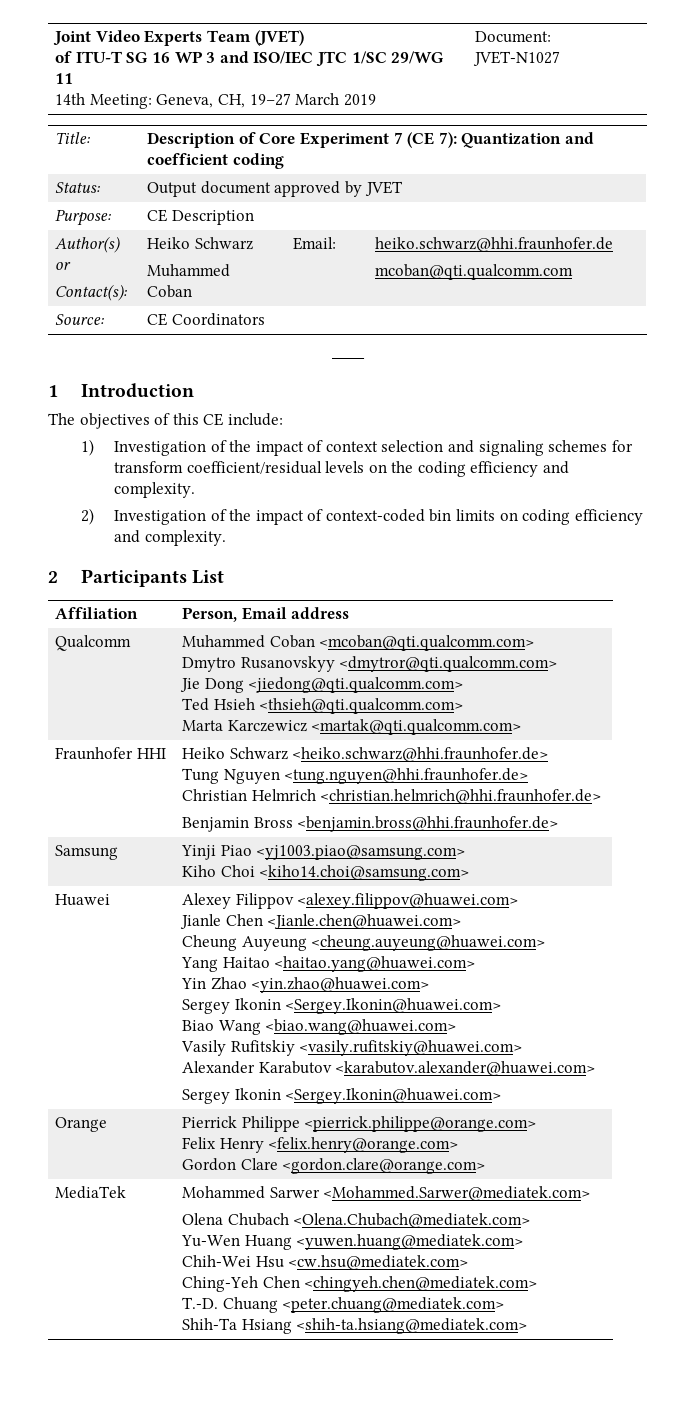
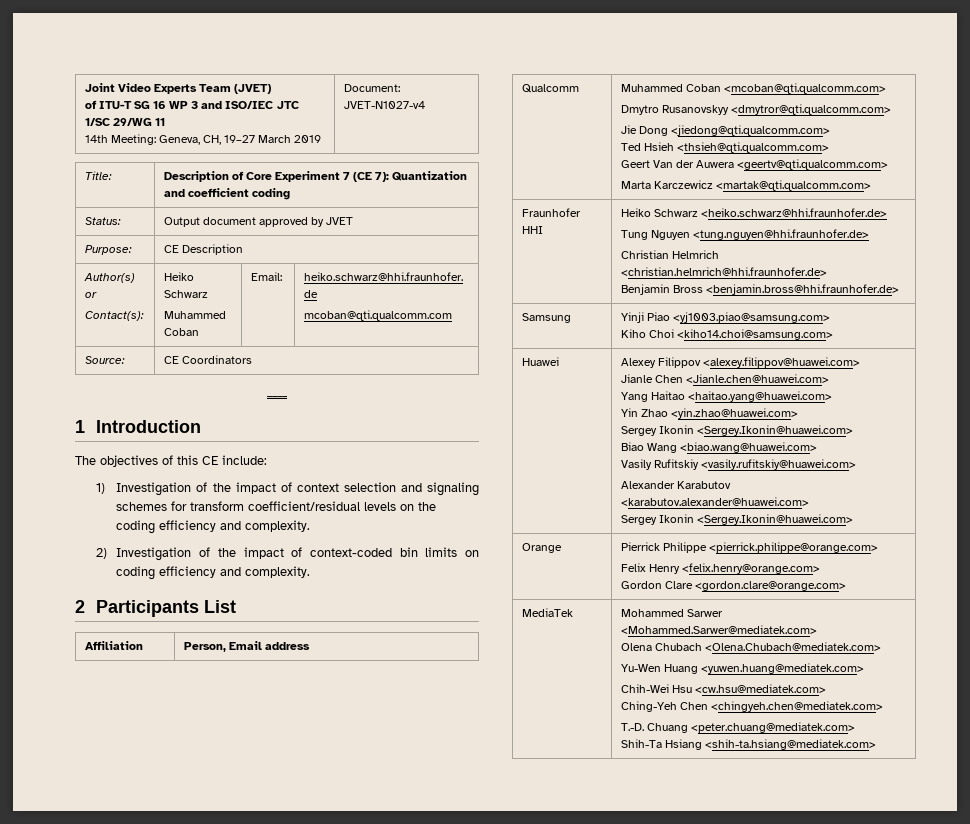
  Joint Video Experts Team (JVET)
  of ITU-T SG 16 WP 3 and ISO/IEC JTC 1/SC 29/WG 11
- 14th Meeting: Geneva, CH, 19–27 March 2019 | Document: JVET-N1027
+ 14th Meeting: Geneva, CH, 19–27 March 2019 | Document: JVET-N1027-v4
  Qualcomm | Muhammed Coban <mcoban@qti.qualcomm.com>
  Dmytro Rusanovskyy <dmytror@qti.qualcomm.com>
  Jie Dong <jiedong@qti.qualcomm.com>
  Ted Hsieh <thsieh@qti.qualcomm.com>
+ Geert Van der Auwera <geertv@qti.qualcomm.com>
  Huawei | Alexey Filippov <alexey.filippov@huawei.com>
  Jianle Chen <Jianle.chen@huawei.com>
- Cheung Auyeung <cheung.auyeung@huawei.com>

